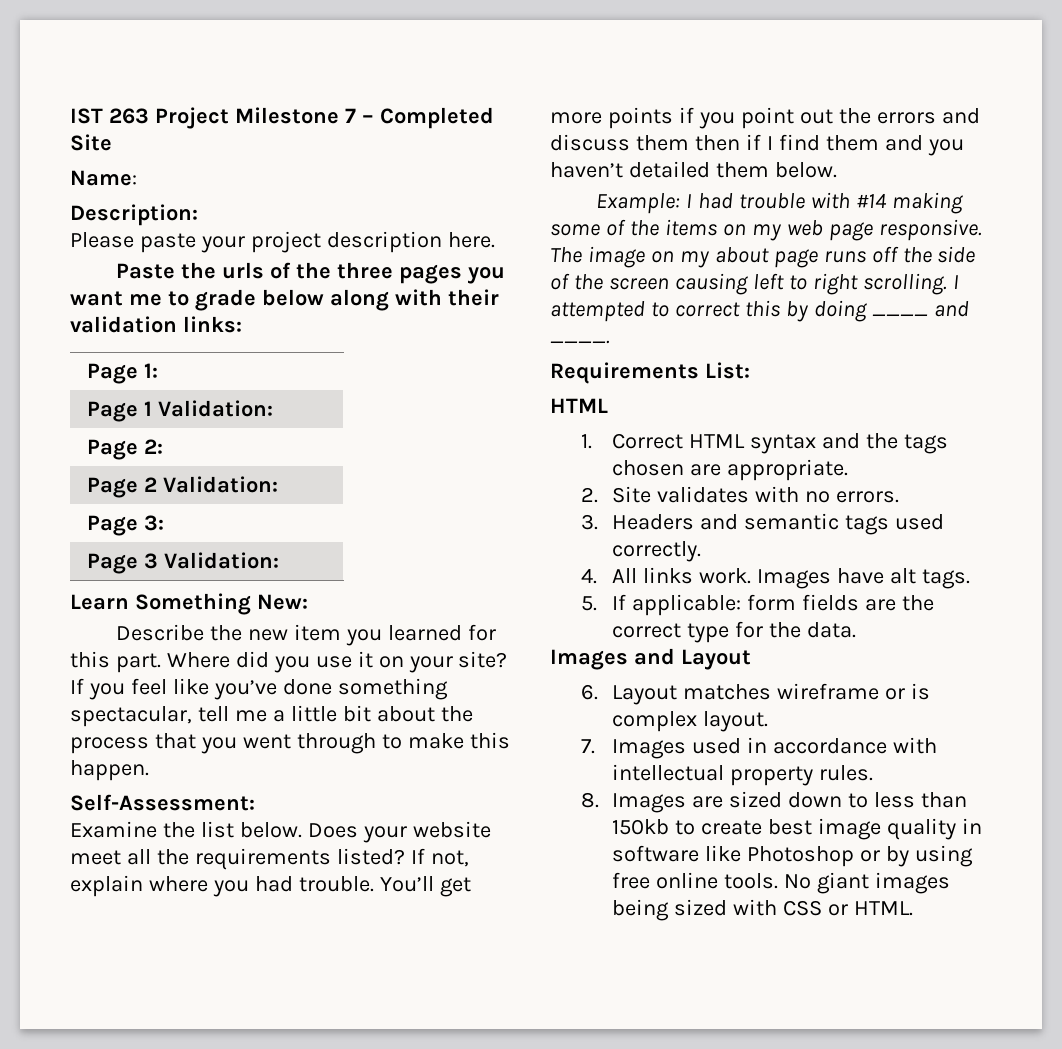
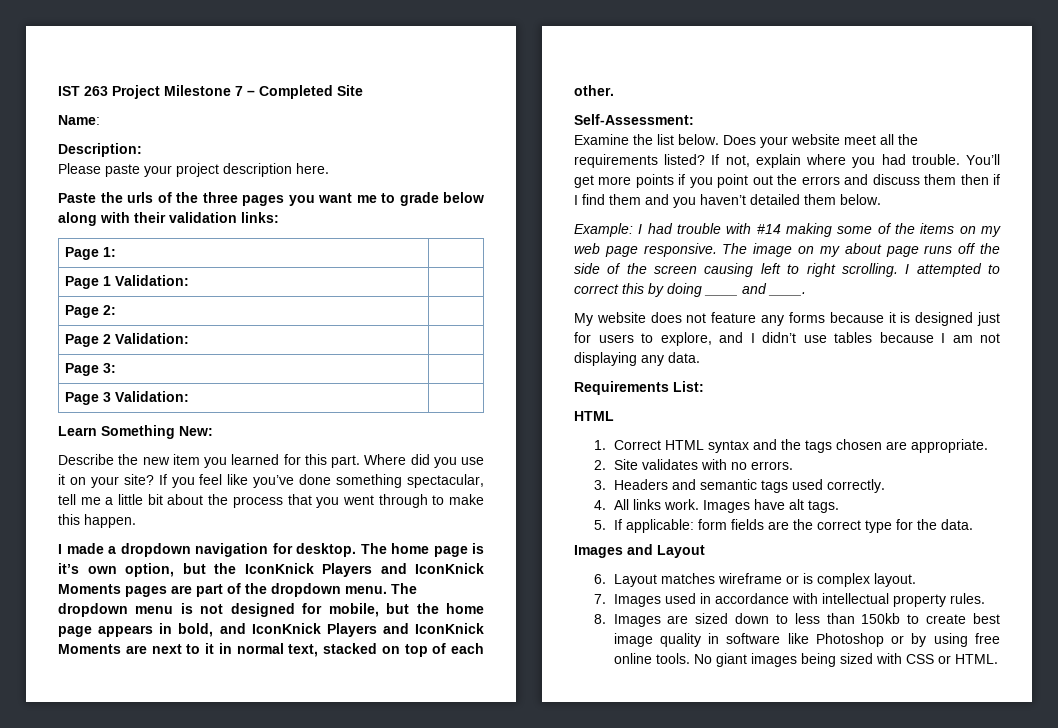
+ I made a dropdown navigation for desktop. The home page is it’s own option, but the IconKnick Players and IconKnick Moments pages are part of the dropdown menu. The dropdown menu is not designed for mobile, but the home page appears in bold, and IconKnick Players and IconKnick Moments are next to it in normal text, stacked on top of each other.
+ My website does not feature any forms because it is designed just for users to explore, and I didn’t use tables because I am not displaying any data.

